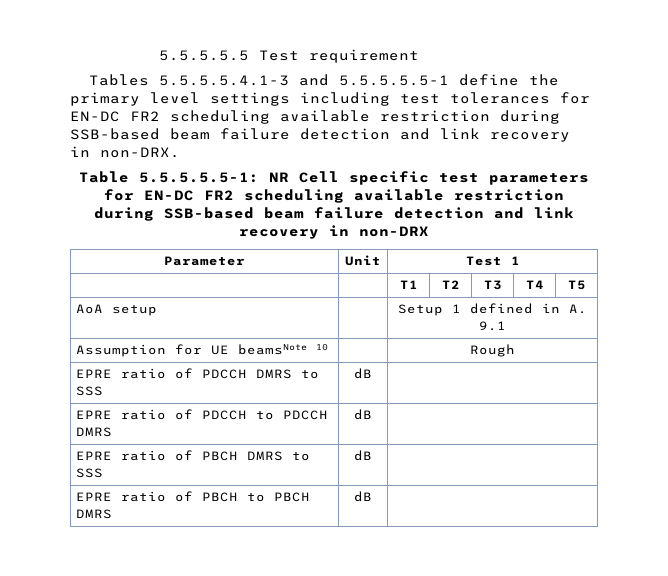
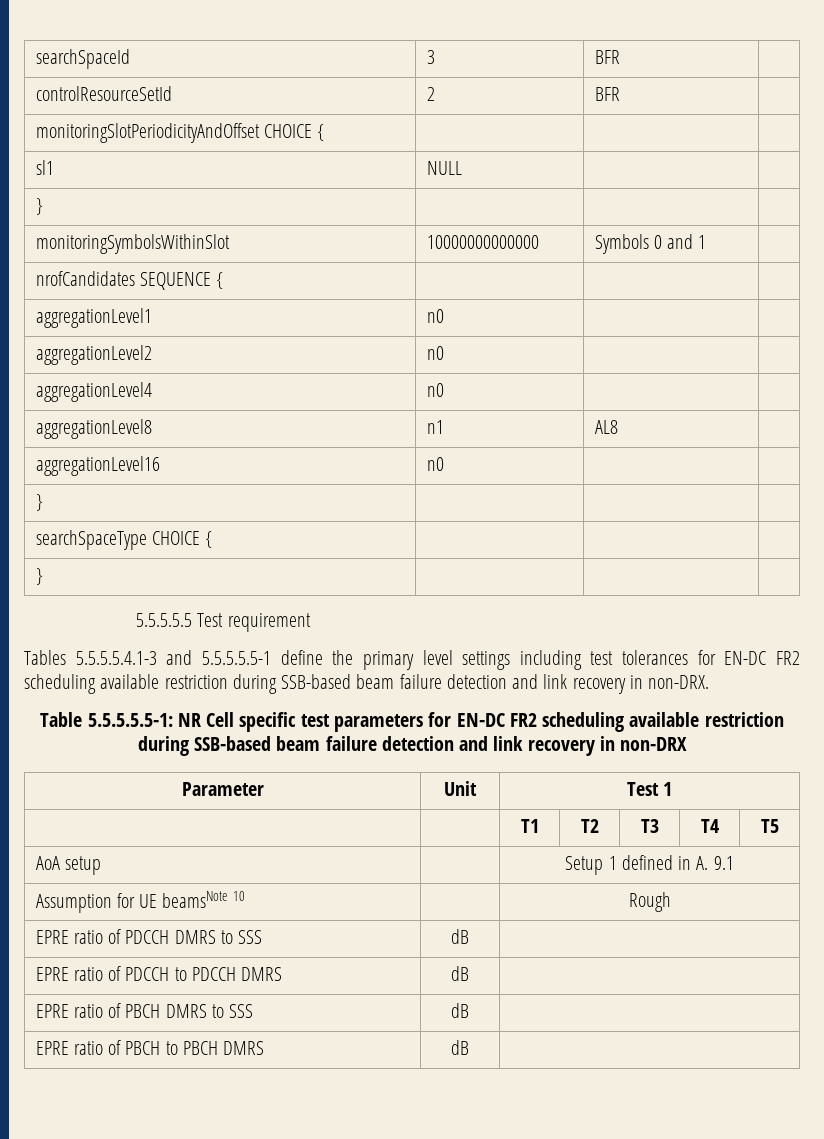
+ searchSpaceId | 3 | BFR |
+ controlResourceSetId | 2 | BFR |
+ monitoringSlotPeriodicityAndOffset CHOICE { | | |
+ sl1 | NULL | |
+ } | | |
+ monitoringSymbolsWithinSlot | 10000000000000 | Symbols 0 and 1 |
+ nrofCandidates SEQUENCE { | | |
+ aggregationLevel1 | n0 | |
+ aggregationLevel2 | n0 | |
+ aggregationLevel4 | n0 | |
+ aggregationLevel8 | n1 | AL8 |
+ aggregationLevel16 | n0 | |
+ } | | |
+ searchSpaceType CHOICE { | | |
+ } | | |

